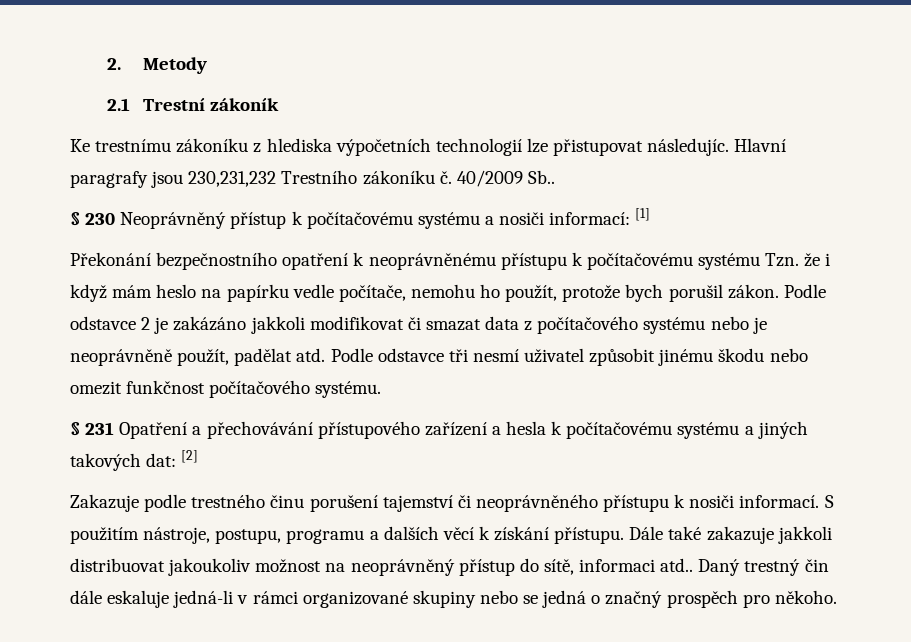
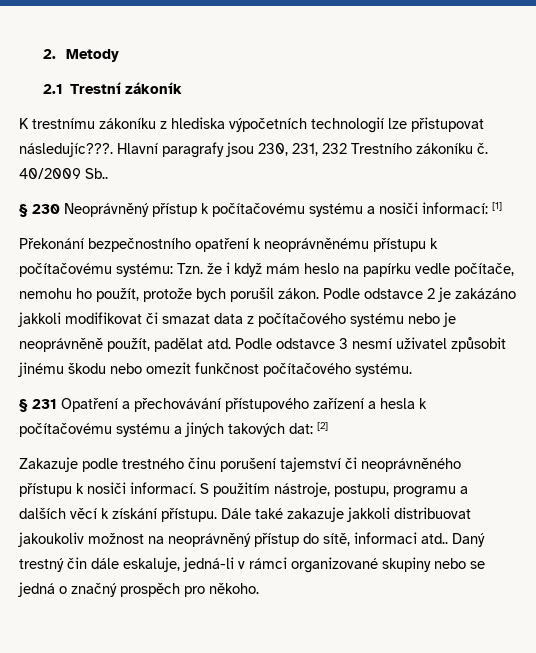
- Ke trestnímu zákoníku z hlediska výpočetních technologií lze přistupovat následujíc.
+ K trestnímu zákoníku z hlediska výpočetních technologií lze přistupovat následujíc???.
- Hlavní paragrafy jsou 230,231,232 Trestního zákoníku č.
+ Hlavní paragrafy jsou 230, 231, 232 Trestního zákoníku č.
- Překonání bezpečnostního opatření k neoprávněnému přístupu k počítačovému systému Tzn. že i když mám heslo na papírku vedle počítače, nemohu ho použít, protože bych porušil zákon.
+ Překonání bezpečnostního opatření k neoprávněnému přístupu k počítačovému systému: Tzn. že i když mám heslo na papírku vedle počítače, nemohu ho použít, protože bych porušil zákon.
- Podle odstavce tři nesmí uživatel způsobit jinému škodu nebo omezit funkčnost počítačového systému.
+ Podle odstavce 3 nesmí uživatel způsobit jinému škodu nebo omezit funkčnost počítačového systému.
- Daný trestný čin dále eskaluje jedná-li v rámci organizované skupiny nebo se jedná o značný prospěch pro někoho.
+ Daný trestný čin dále eskaluje, jedná-li v rámci organizované skupiny nebo se jedná o značný prospěch pro někoho.

